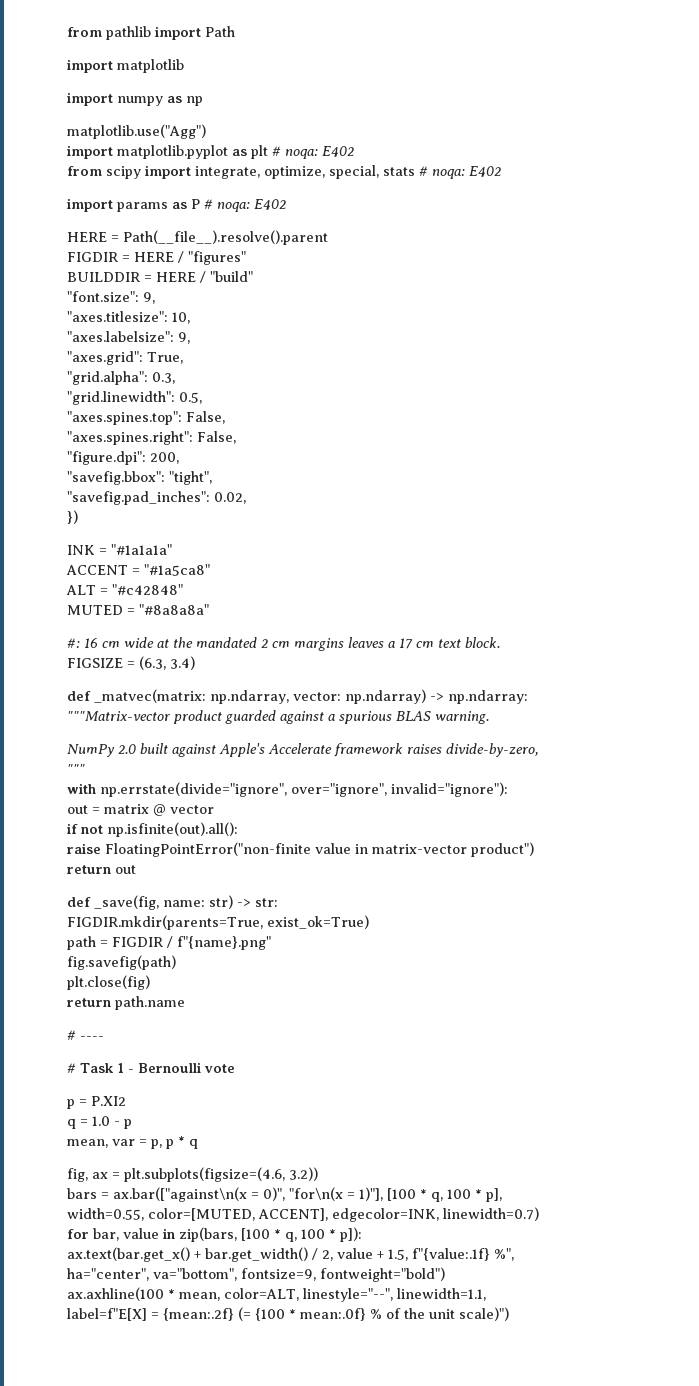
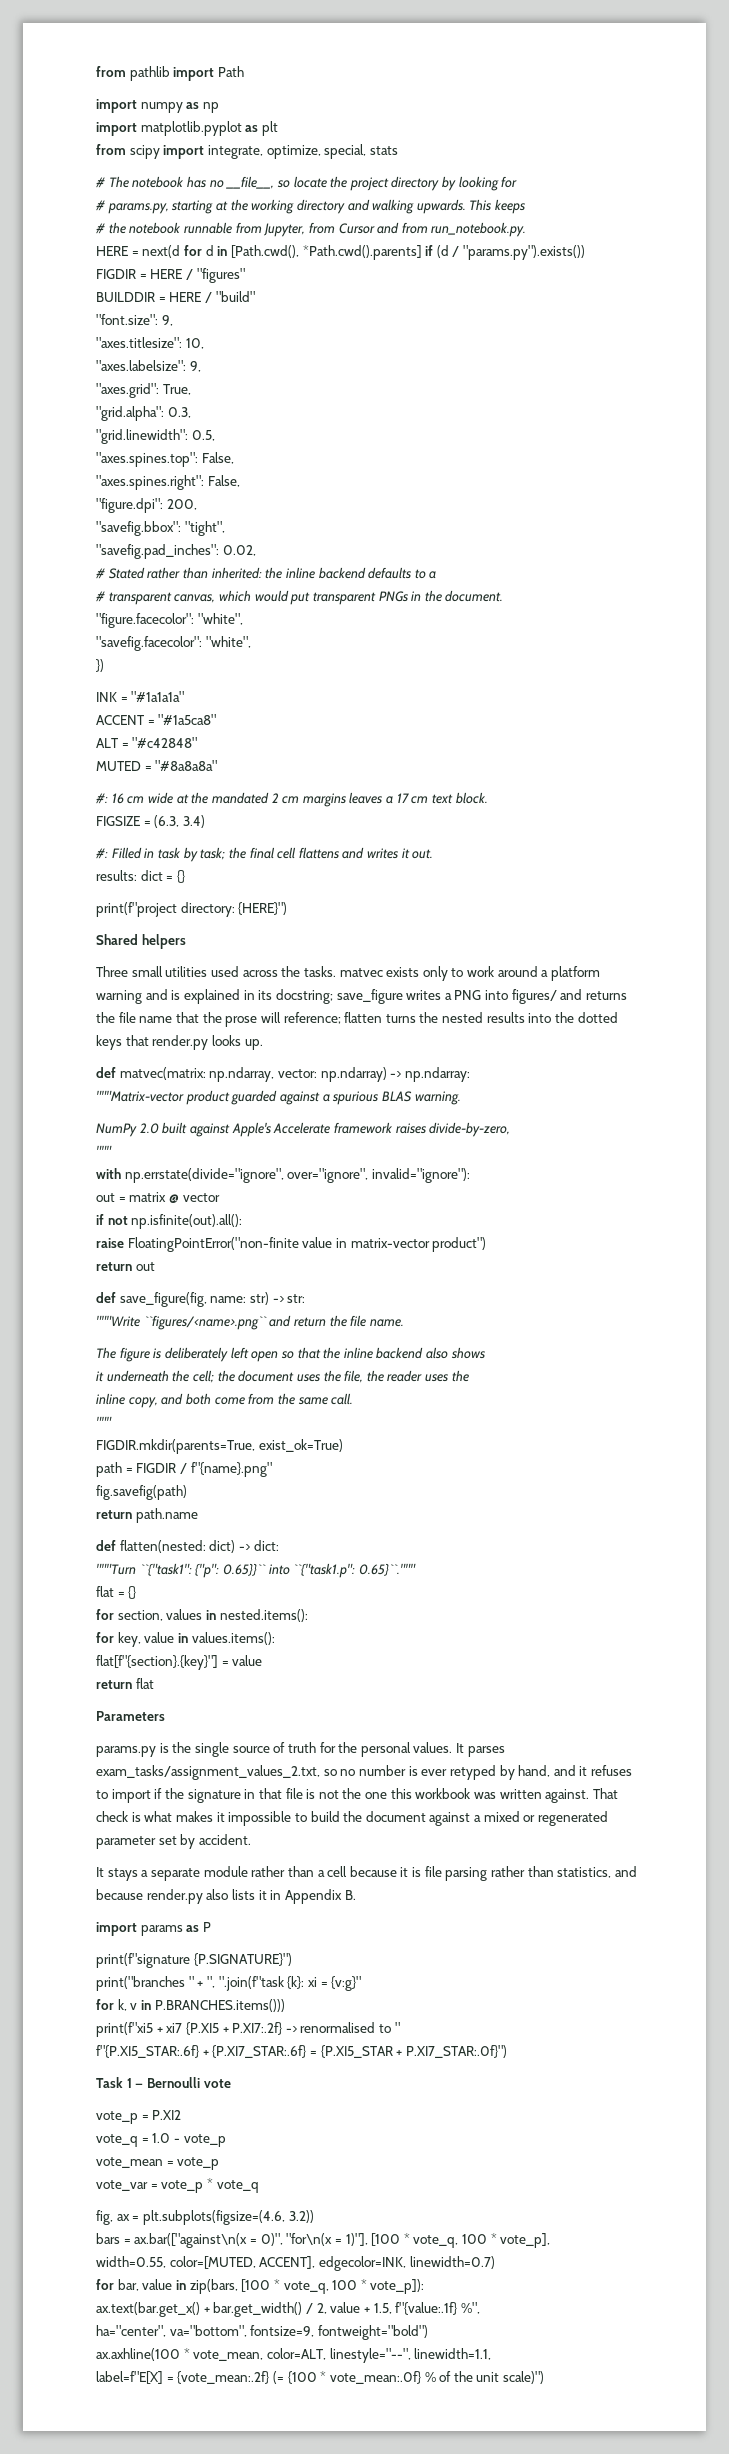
- import matplotlib
- matplotlib.use("Agg")
- import matplotlib.pyplot as plt # noqa: E402
+ import matplotlib.pyplot as plt
- from scipy import integrate, optimize, special, stats # noqa: E402
- import params as P # noqa: E402
- HERE = Path(__file__).resolve().parent
+ from scipy import integrate, optimize, special, stats
+ # The notebook has no __file__, so locate the project directory by looking for
+ # params.py, starting at the working directory and walking upwards. This keeps
+ # the notebook runnable from Jupyter, from Cursor and from run_notebook.py.
+ HERE = next(d for d in [Path.cwd(), *Path.cwd().parents] if (d / "params.py").exists())
+ # Stated rather than inherited: the inline backend defaults to a
+ # transparent canvas, which would put transparent PNGs in the document.
+ "figure.facecolor": "white",
+ "savefig.facecolor": "white",
- def _matvec(matrix: np.ndarray, vector: np.ndarray) -> np.ndarray:
+ #: Filled in task by task; the final cell flattens and writes it out.
+ results: dict = {}
+ print(f"project directory: {HERE}")
+ Shared helpers
+ Three small utilities used across the tasks. matvec exists only to work around a platform warning and is explained in its docstring; save_figure writes a PNG into figures/ and returns the file name that the prose will reference; flatten turns the nested results into the dotted keys that render.py looks up.
+ def matvec(matrix: np.ndarray, vector: np.ndarray) -> np.ndarray:
- def _save(fig, name: str) -> str:
+ def save_figure(fig, name: str) -> str:
+ """Write ``figures/<name>.png`` and return the file name.
+ The figure is deliberately left open so that the inline backend also shows
+ it underneath the cell; the document uses the file, the reader uses the
+ inline copy, and both come from the same call.
+ """
- plt.close(fig)
- # ----
- # Task 1 - Bernoulli vote
+ def flatten(nested: dict) -> dict:
+ """Turn ``{"task1": {"p": 0.65}}`` into ``{"task1.p": 0.65}``."""
+ flat = {}
+ for section, values in nested.items():
+ for key, value in values.items():
+ flat[f"{section}.{key}"] = value
+ return flat
+ Parameters
+ params.py is the single source of truth for the personal values. It parses exam_tasks/assignment_values_2.txt, so no number is ever retyped by hand, and it refuses to import if the signature in that file is not the one this workbook was written against. That check is what makes it impossible to build the document against a mixed or regenerated parameter set by accident.
+ It stays a separate module rather than a cell because it is file parsing rather than statistics, and because render.py also lists it in Appendix B.
+ import params as P
+ print(f"signature {P.SIGNATURE}")
+ print("branches " + ", ".join(f"task {k}: xi = {v:g}"
+ for k, v in P.BRANCHES.items()))
+ print(f"xi5 + xi7 {P.XI5 + P.XI7:.2f} -> renormalised to "
+ f"{P.XI5_STAR:.6f} + {P.XI7_STAR:.6f} = {P.XI5_STAR + P.XI7_STAR:.0f}")
+ Task 1 — Bernoulli vote
- p = P.XI2
+ vote_p = P.XI2
- q = 1.0 - p
- mean, var = p, p * q
+ vote_q = 1.0 - vote_p
+ vote_mean = vote_p
+ vote_var = vote_p * vote_q
- bars = ax.bar(["against\n(x = 0)", "for\n(x = 1)"], [100 * q, 100 * p],
+ bars = ax.bar(["against\n(x = 0)", "for\n(x = 1)"], [100 * vote_q, 100 * vote_p],
- for bar, value in zip(bars, [100 * q, 100 * p]):
+ for bar, value in zip(bars, [100 * vote_q, 100 * vote_p]):
- ax.axhline(100 * mean, color=ALT, linestyle="--", linewidth=1.1,
+ ax.axhline(100 * vote_mean, color=ALT, linestyle="--", linewidth=1.1,
- label=f"E[X] = {mean:.2f} (= {100 * mean:.0f} % of the unit scale)")
+ label=f"E[X] = {vote_mean:.2f} (= {100 * vote_mean:.0f} % of the unit scale)")

